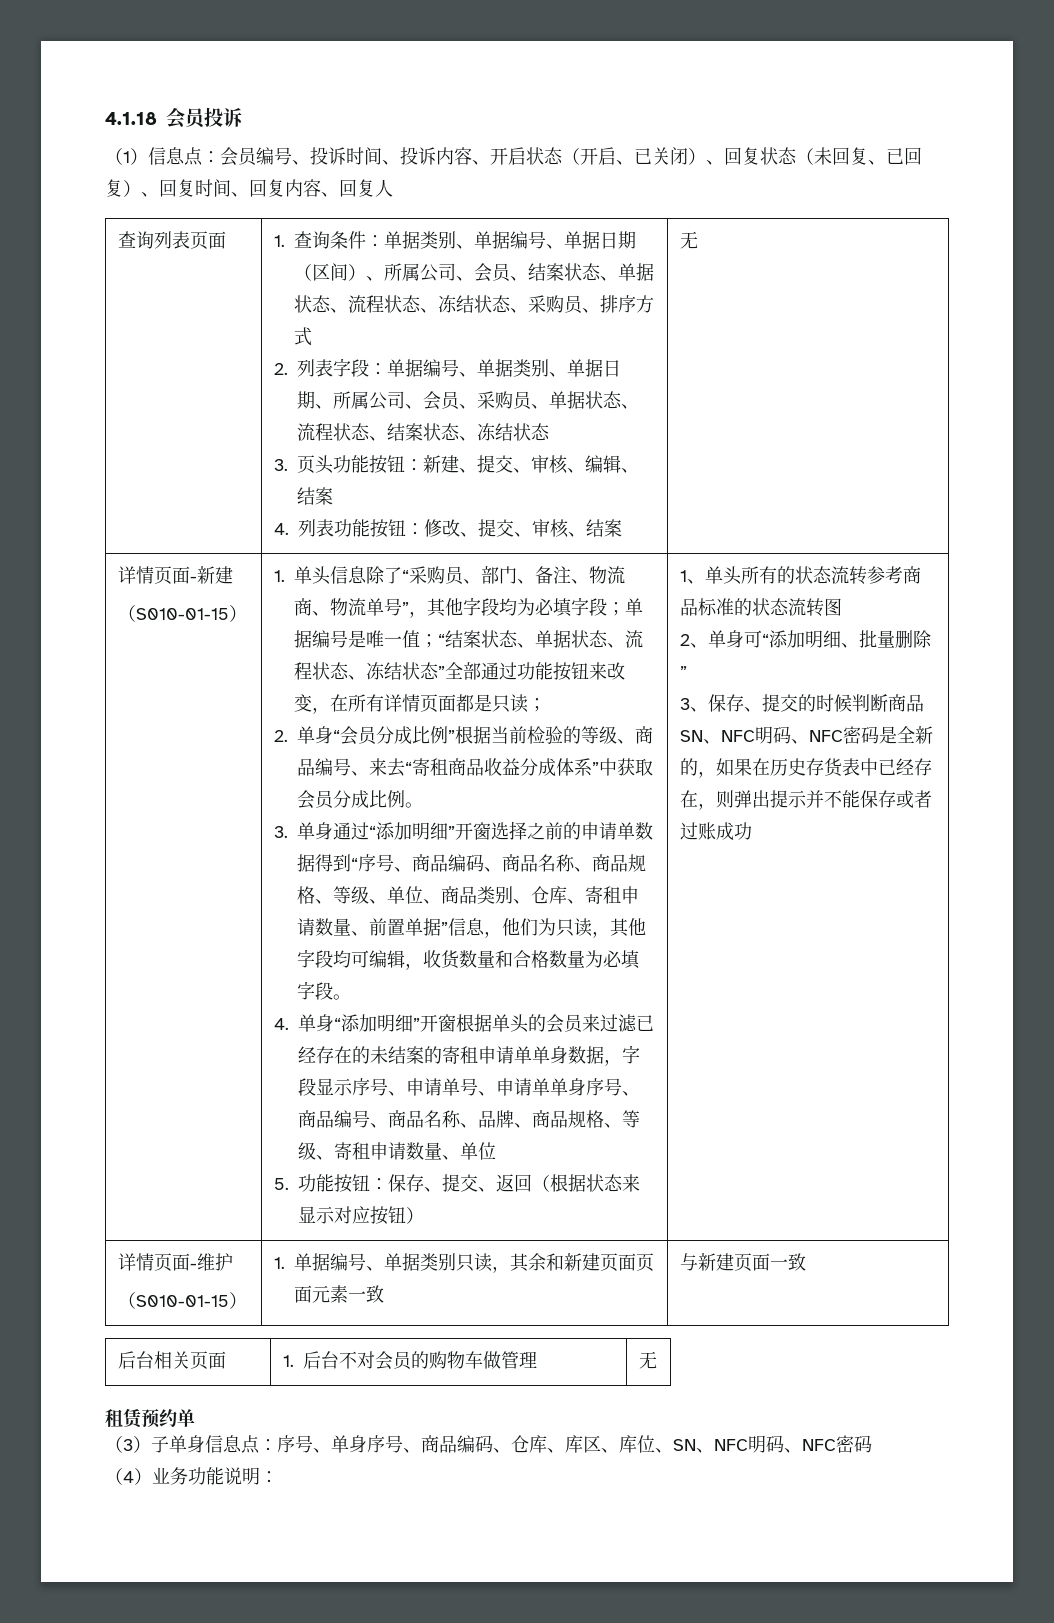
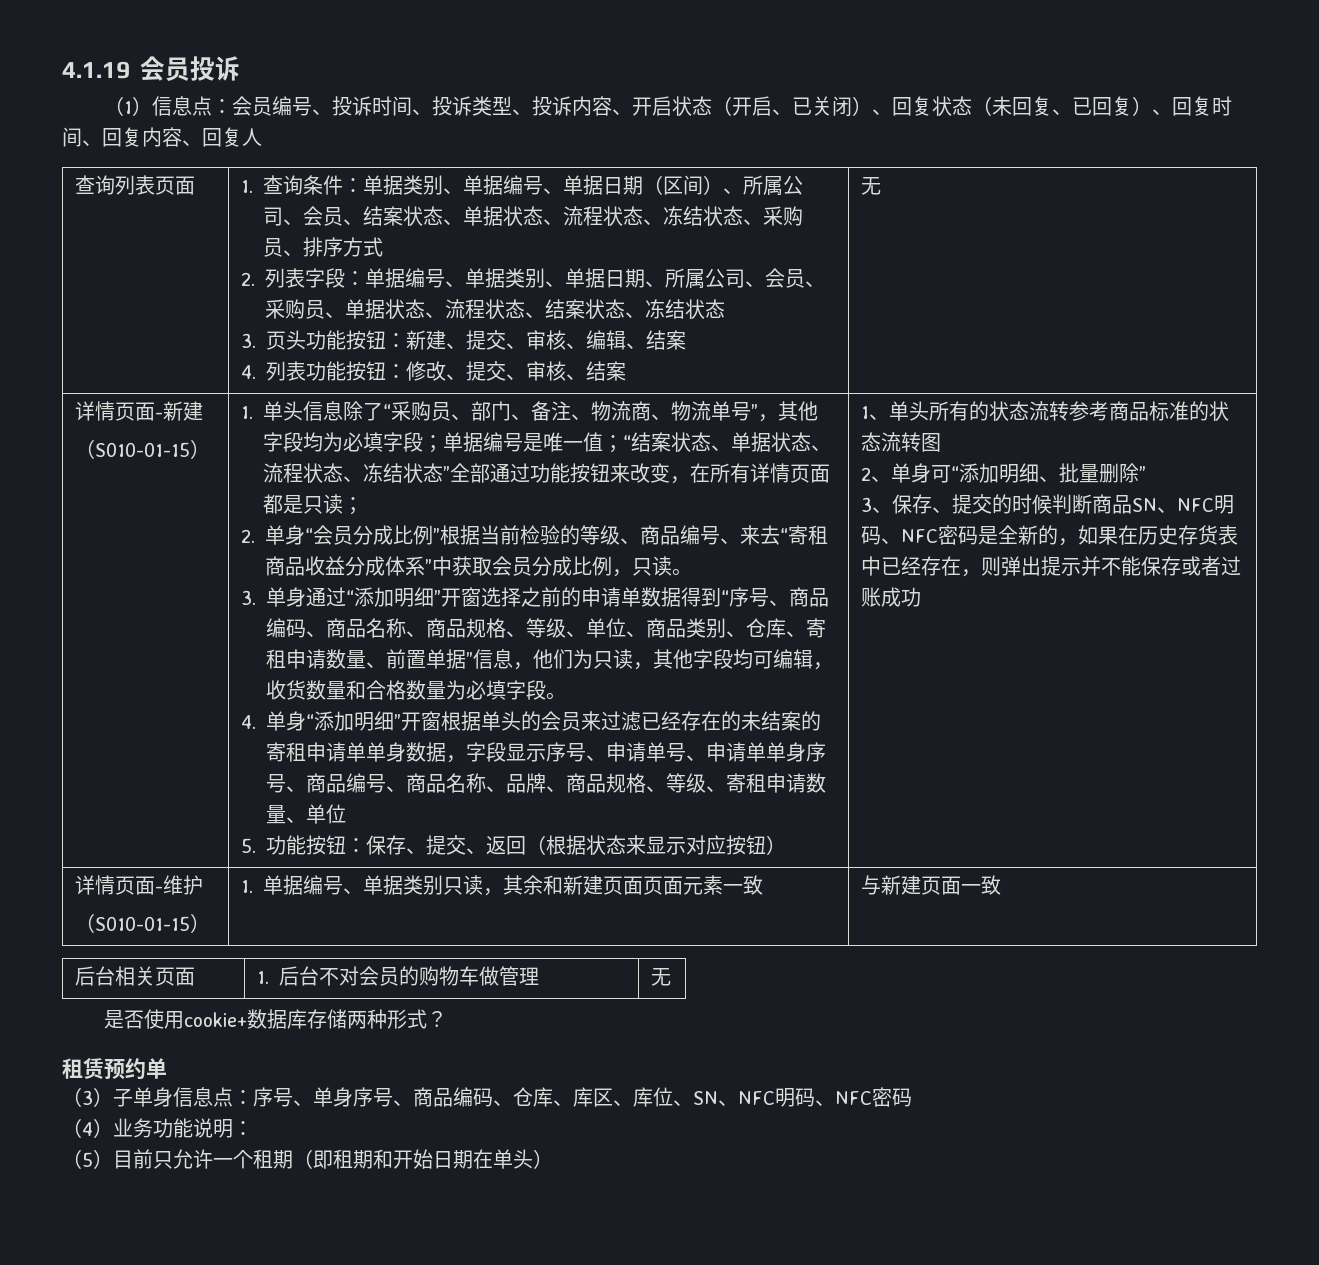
- 4.1.18会员投诉
+ 4.1.19会员投诉
- （1）信息点：会员编号、投诉时间、投诉内容、开启状态（开启、已关闭）、回复状态（未回复、已回复）、回复时间、回复内容、回复人
+ （1）信息点：会员编号、投诉时间、投诉类型、投诉内容、开启状态（开启、已关闭）、回复状态（未回复、已回复）、回复时间、回复内容、回复人
- 2.单身“会员分成比例”根据当前检验的等级、商品编号、来去“寄租商品收益分成体系”中获取会员分成比例。
+ 2.单身“会员分成比例”根据当前检验的等级、商品编号、来去“寄租商品收益分成体系”中获取会员分成比例，只读。
+ 是否使用cookie+数据库存储两种形式？
+ （5）目前只允许一个租期（即租期和开始日期在单头）

